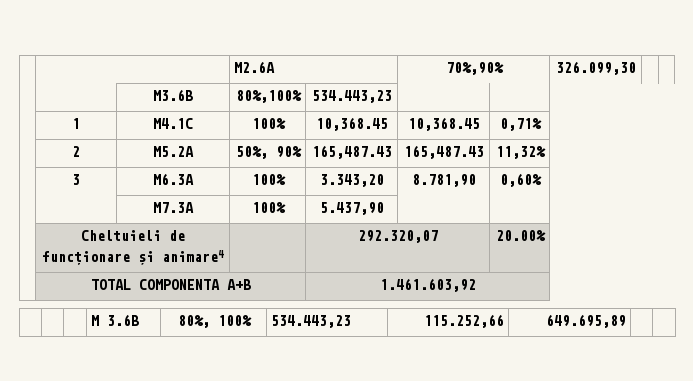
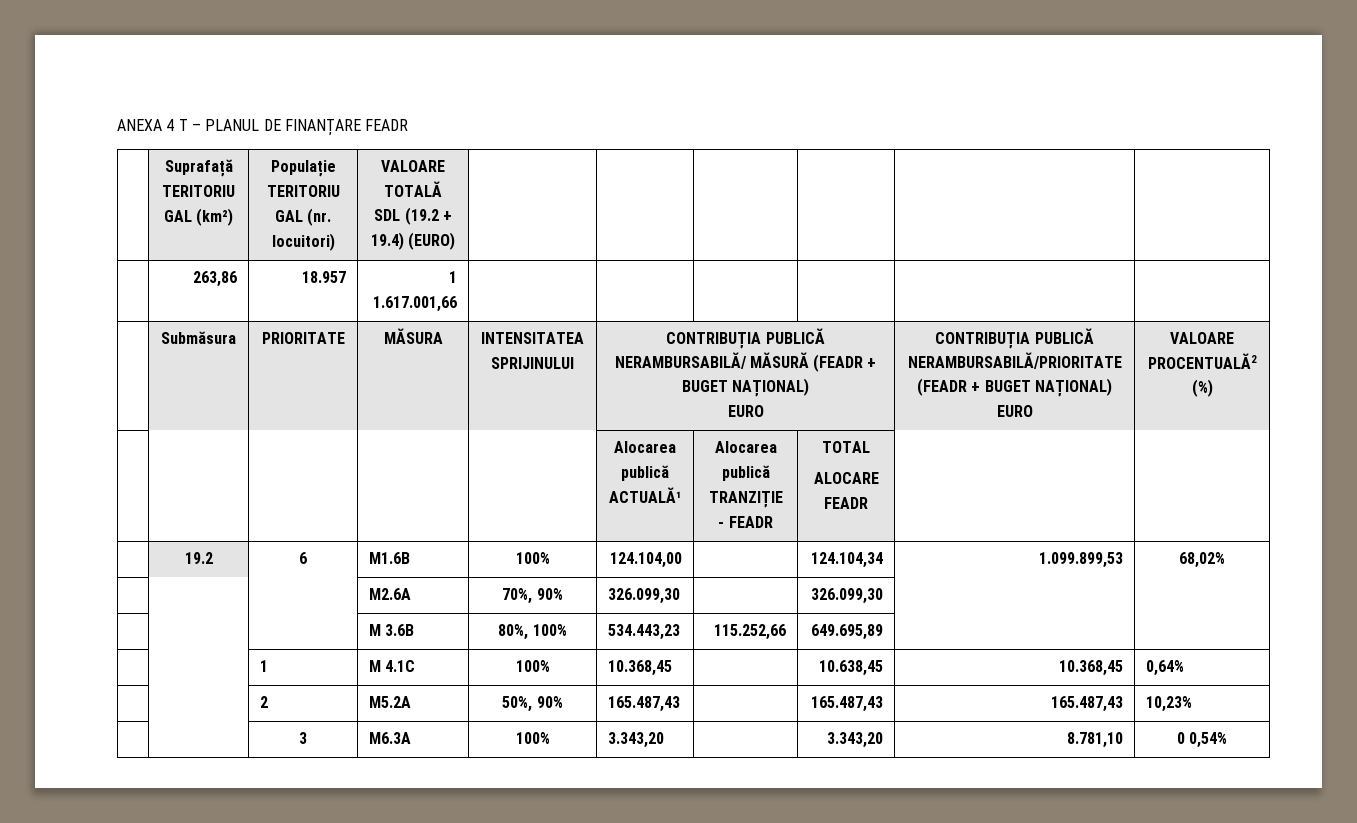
- | | M2.6A | 70%,90% | 326.099,30 | |
- | | M3.6B | 80%,100% | 534.443,23 | |
- | 1 | M4.1C | 100% | 10,368.45 | 10,368.45 | 0,71%
- | 2 | M5.2A | 50%, 90% | 165,487.43 | 165,487.43 | 11,32%
- | 3 | M6.3A | 100% | 3.343,20 | 8.781,90 | 0,60%
- | | M7.3A | 100% | 5.437,90 | |
- | Cheltuieli de funcționare și animare4 | | 292.320,07 | 20.00%
- | TOTAL COMPONENTA A+B | 1.461.603,92
+ ANEXA 4 T – PLANUL DE FINANȚARE FEADR
+ | Suprafață TERITORIU GAL (km²) | Populație TERITORIU GAL (nr. locuitori) | VALOARE TOTALĂ SDL (19.2 + 19.4) (EURO) | | | | | |
+ | 263,86 | 18.957 | 1 1.617.001,66 | | | | | |
+ | Submăsura | PRIORITATE | MĂSURA | INTENSITATEA SPRIJINULUI | CONTRIBUȚIA PUBLICĂ NERAMBURSABILĂ/ MĂSURĂ (FEADR + BUGET NAȚIONAL)
+ EURO | CONTRIBUȚIA PUBLICĂ NERAMBURSABILĂ/PRIORITATE (FEADR + BUGET NAȚIONAL) EURO | VALOARE PROCENTUALĂ2 (%)
+ | | | | | Alocarea publică ACTUALĂ¹ | Alocarea publică TRANZIȚIE - FEADR | TOTAL
+ ALOCARE FEADR | |
+ | 19.2 | 6 | M1.6B | 100% | 124.104,00 | | 124.104,34 | 1.099.899,53 | 68,02%
+ | | | M2.6A | 70%, 90% | 326.099,30 | | 326.099,30 | |
+ | | 1 | M 4.1C | 100% | 10.368,45 | | 10.638,45 | 10.368,45 | 0,64%
+ | | 2 | M5.2A | 50%, 90% | 165.487,43 | | 165.487,43 | 165.487,43 | 10,23%
+ | | 3 | M6.3A | 100% | 3.343,20 | | 3.343,20 | 8.781,10 | 0 0,54%

